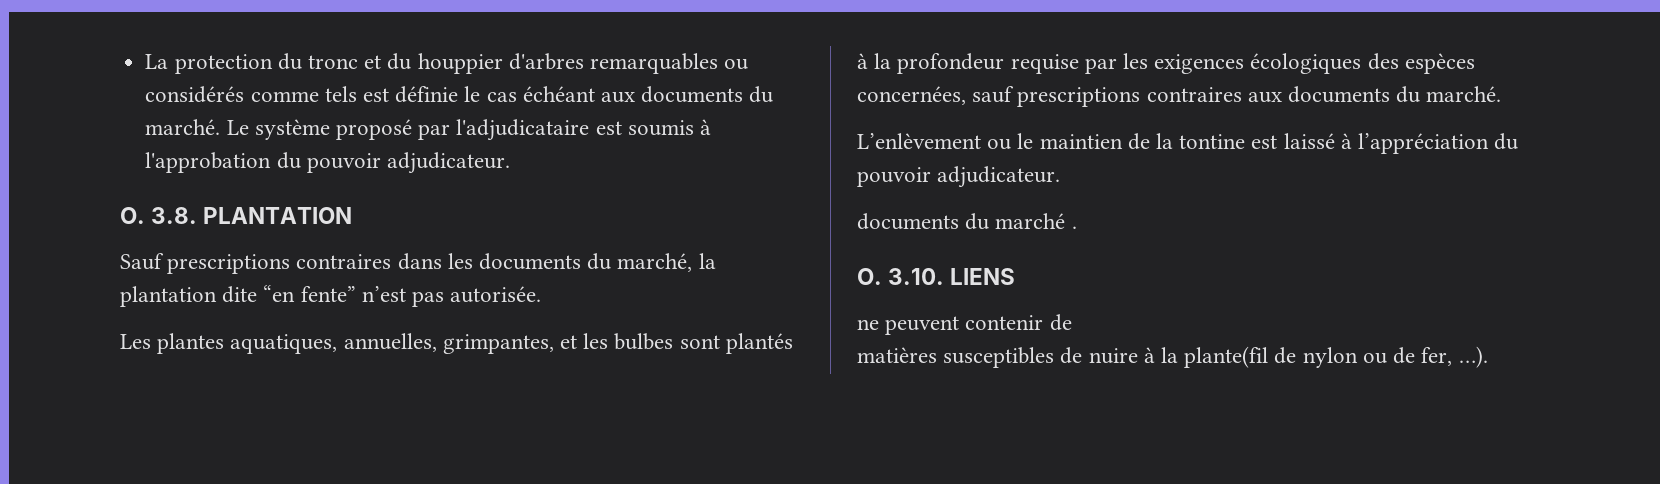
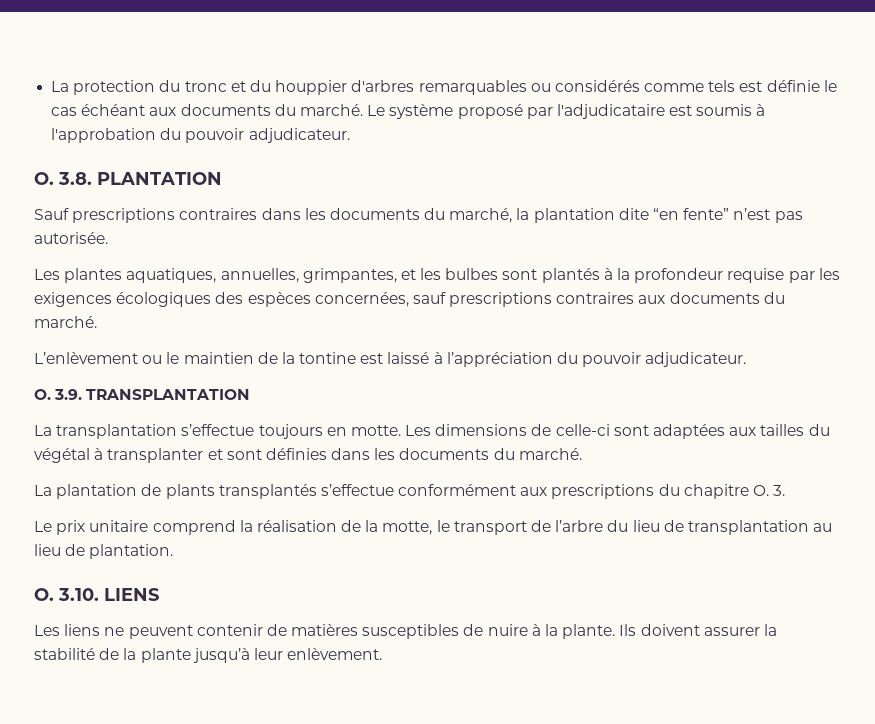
- documents du marché .
+ O. 3.9. TRANSPLANTATION
+ La transplantation s’effectue toujours en motte. Les dimensions de celle-ci sont adaptées aux tailles du végétal à transplanter et sont définies dans les documents du marché.
+ La plantation de plants transplantés s’effectue conformément aux prescriptions du chapitre O. 3.
+ Le prix unitaire comprend la réalisation de la motte, le transport de l’arbre du lieu de transplantation au lieu de plantation.
- ne peuvent contenir de
- matières susceptibles de nuire à la plante(fil de nylon ou de fer, …).
+ Les liens ne peuvent contenir de matières susceptibles de nuire à la plante. Ils doivent assurer la stabilité de la plante jusqu’à leur enlèvement.

